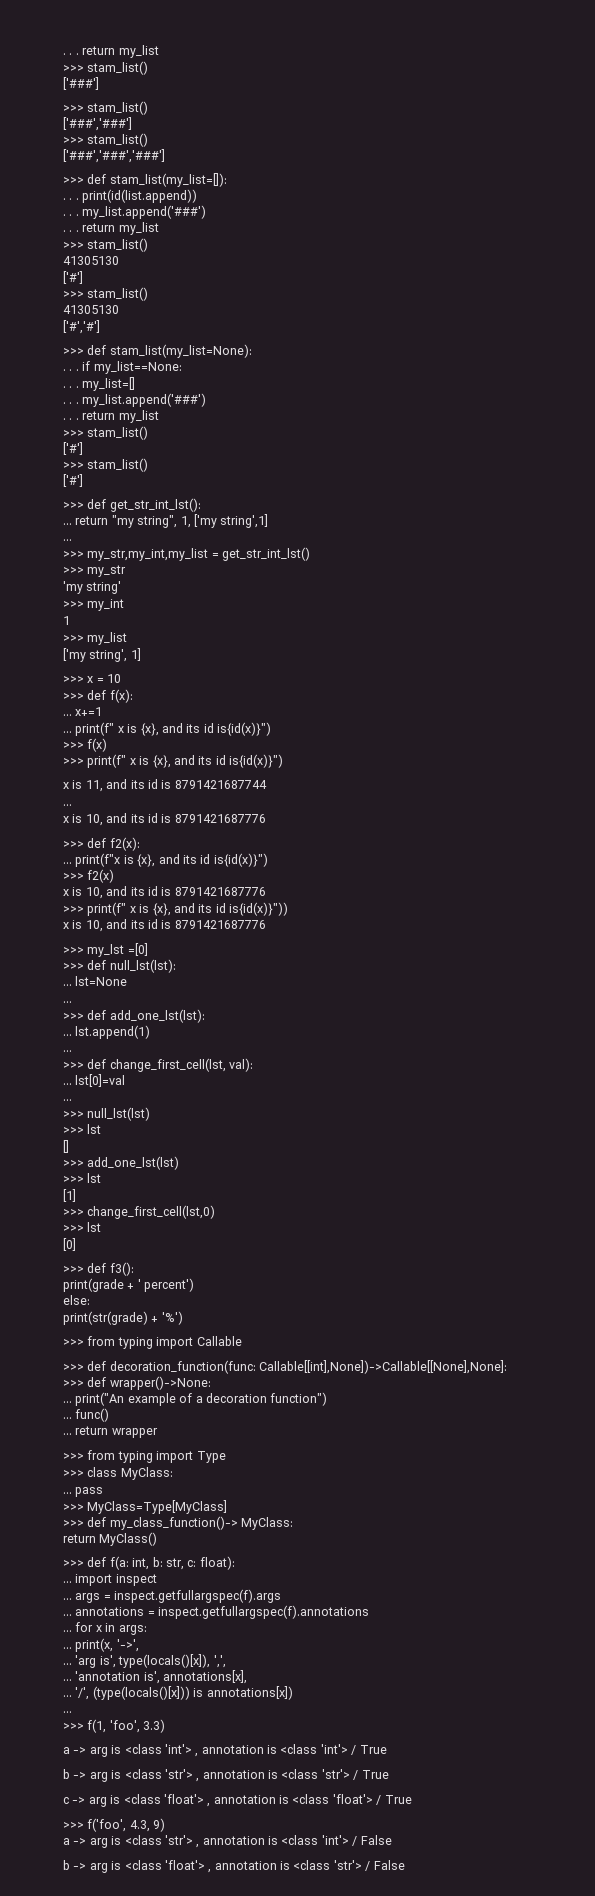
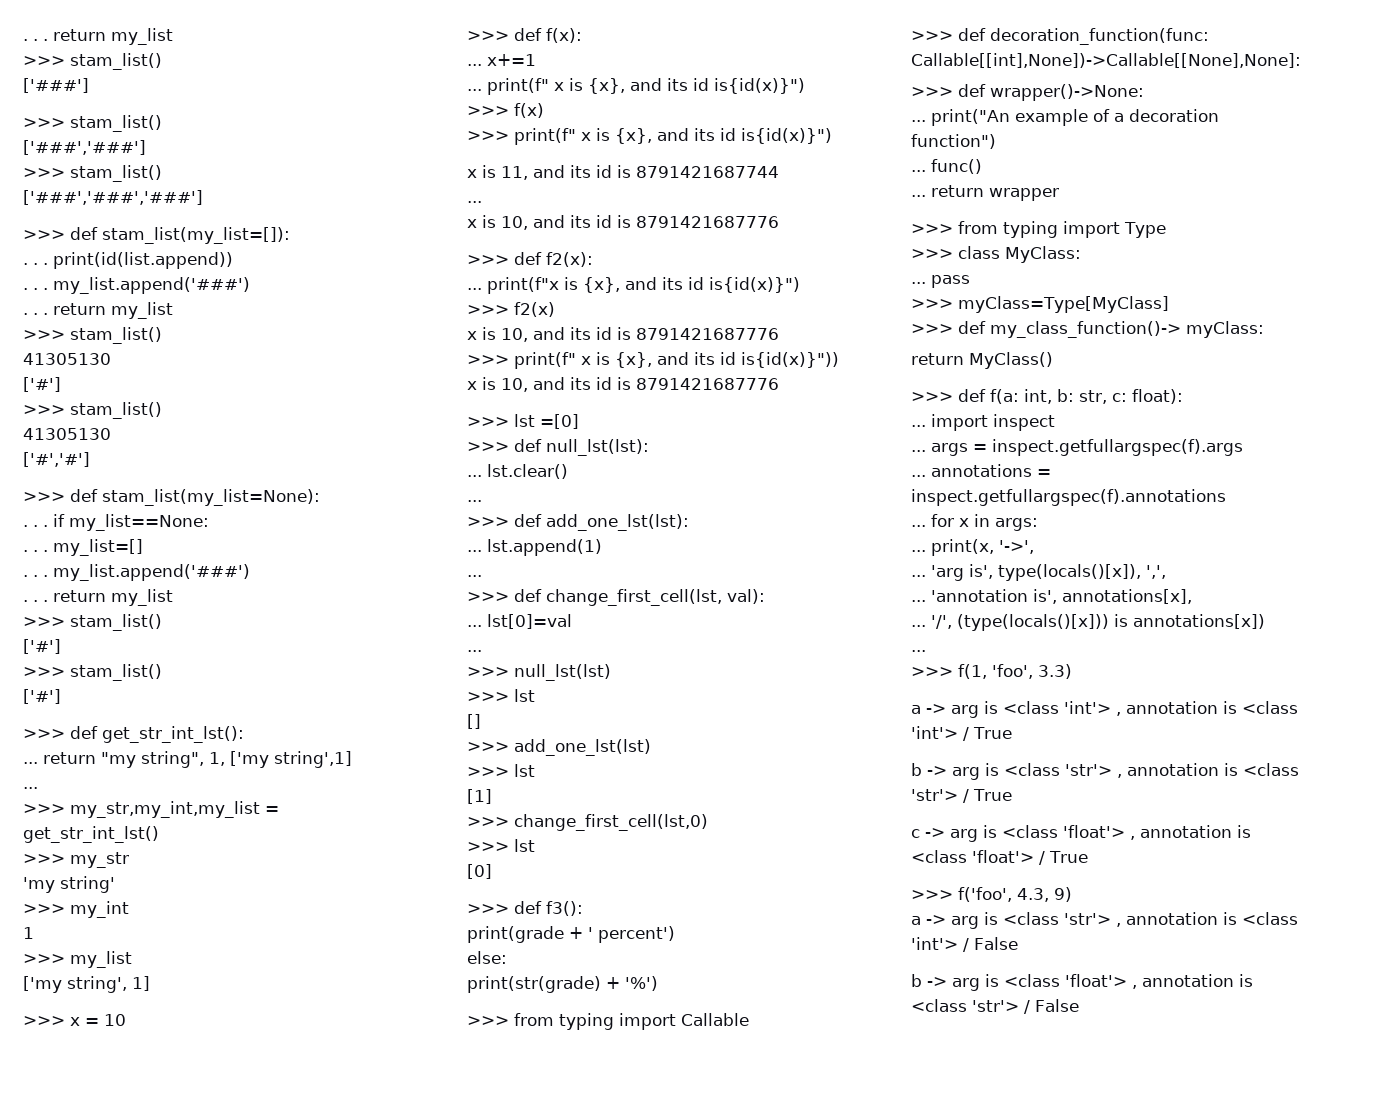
- >>> my_lst =[0]
+ >>> lst =[0]
- ... lst=None
+ ... lst.clear()
- >>> MyClass=Type[MyClass]
+ >>> myClass=Type[MyClass]
- >>> def my_class_function()-> MyClass:
+ >>> def my_class_function()-> myClass:

